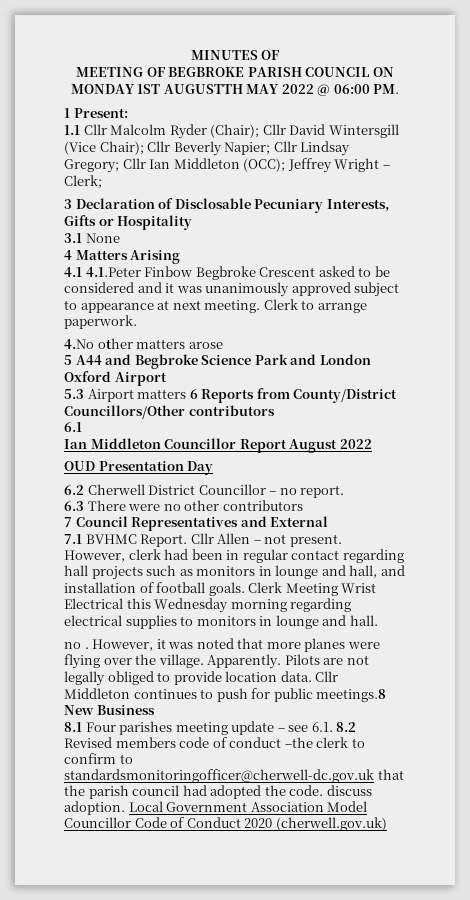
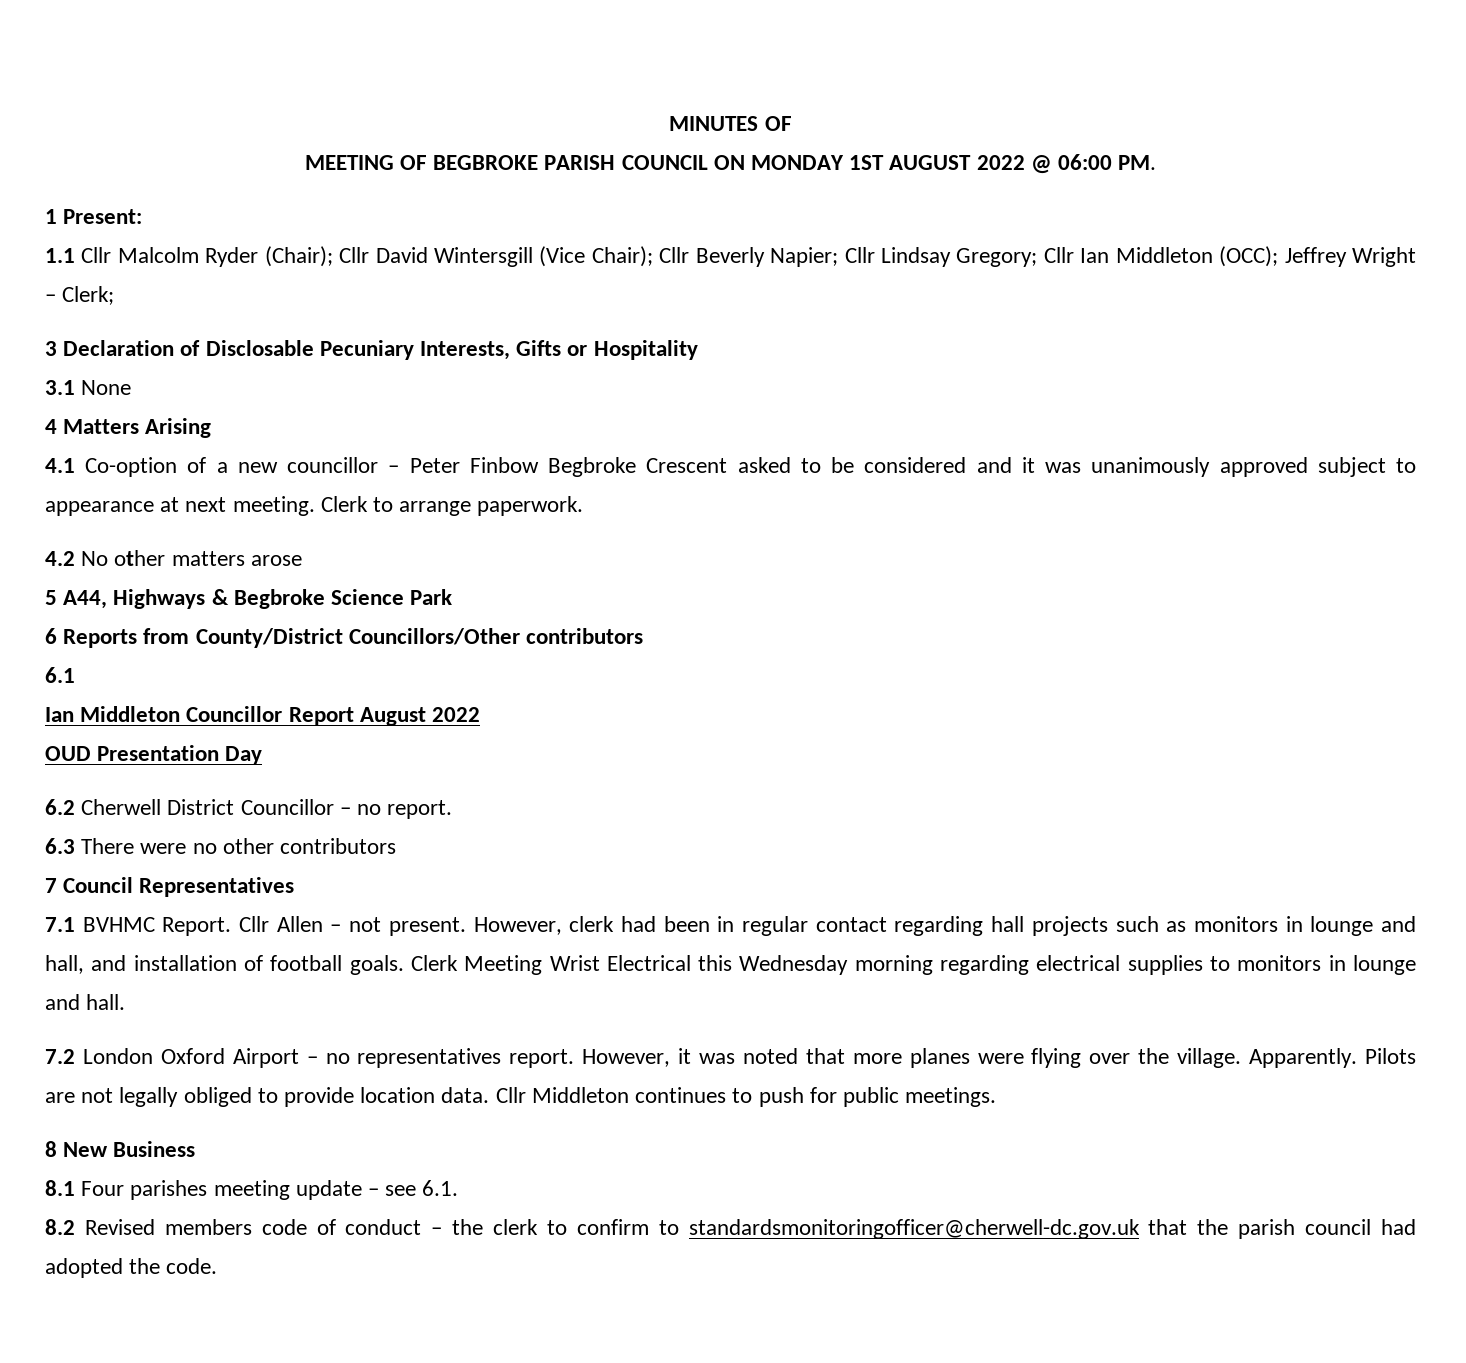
- MEETING OF BEGBROKE PARISH COUNCIL ON MONDAY 1ST AUGUSTTH MAY 2022 @ 06:00 PM.
+ MEETING OF BEGBROKE PARISH COUNCIL ON MONDAY 1ST AUGUST 2022 @ 06:00 PM.
- 4.1 4.1.Peter Finbow Begbroke Crescent asked to be considered and it was unanimously approved subject to appearance at next meeting.
+ 4.1 Co-option of a new councillor – Peter Finbow Begbroke Crescent asked to be considered and it was unanimously approved subject to appearance at next meeting.
- 4.No other matters arose
+ 4.2 No other matters arose
- 5 A44 and Begbroke Science Park and London Oxford Airport
- 5.3 Airport matters 6 Reports from County/District Councillors/Other contributors
+ 5 A44, Highways & Begbroke Science Park
+ 6 Reports from County/District Councillors/Other contributors
- 7 Council Representatives and External
+ 7 Council Representatives
- no .
+ 7.2 London Oxford Airport – no representatives report.
- Cllr Middleton continues to push for public meetings.8 New Business
+ Cllr Middleton continues to push for public meetings.
+ 8 New Business
- 8.1 Four parishes meeting update – see 6.1. 8.2 Revised members code of conduct –the clerk to confirm to standardsmonitoringofficer@cherwell-dc.gov.uk that the parish council had adopted the code. discuss adoption. Local Government Association Model Councillor Code of Conduct 2020 (cherwell.gov.uk)
+ 8.1 Four parishes meeting update – see 6.1.
+ 8.2 Revised members code of conduct – the clerk to confirm to standardsmonitoringofficer@cherwell-dc.gov.uk that the parish council had adopted the code.

